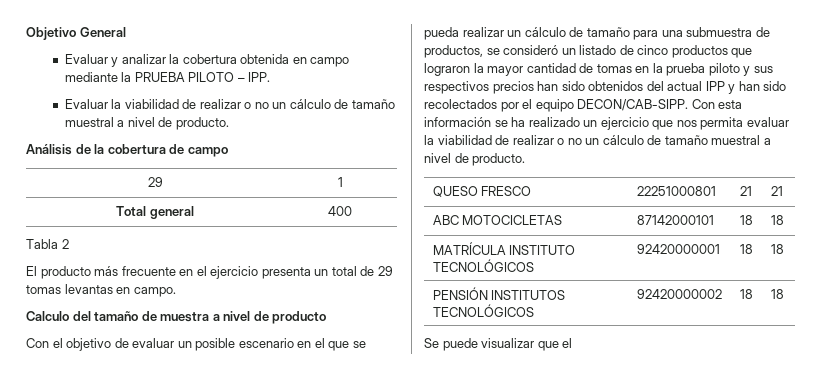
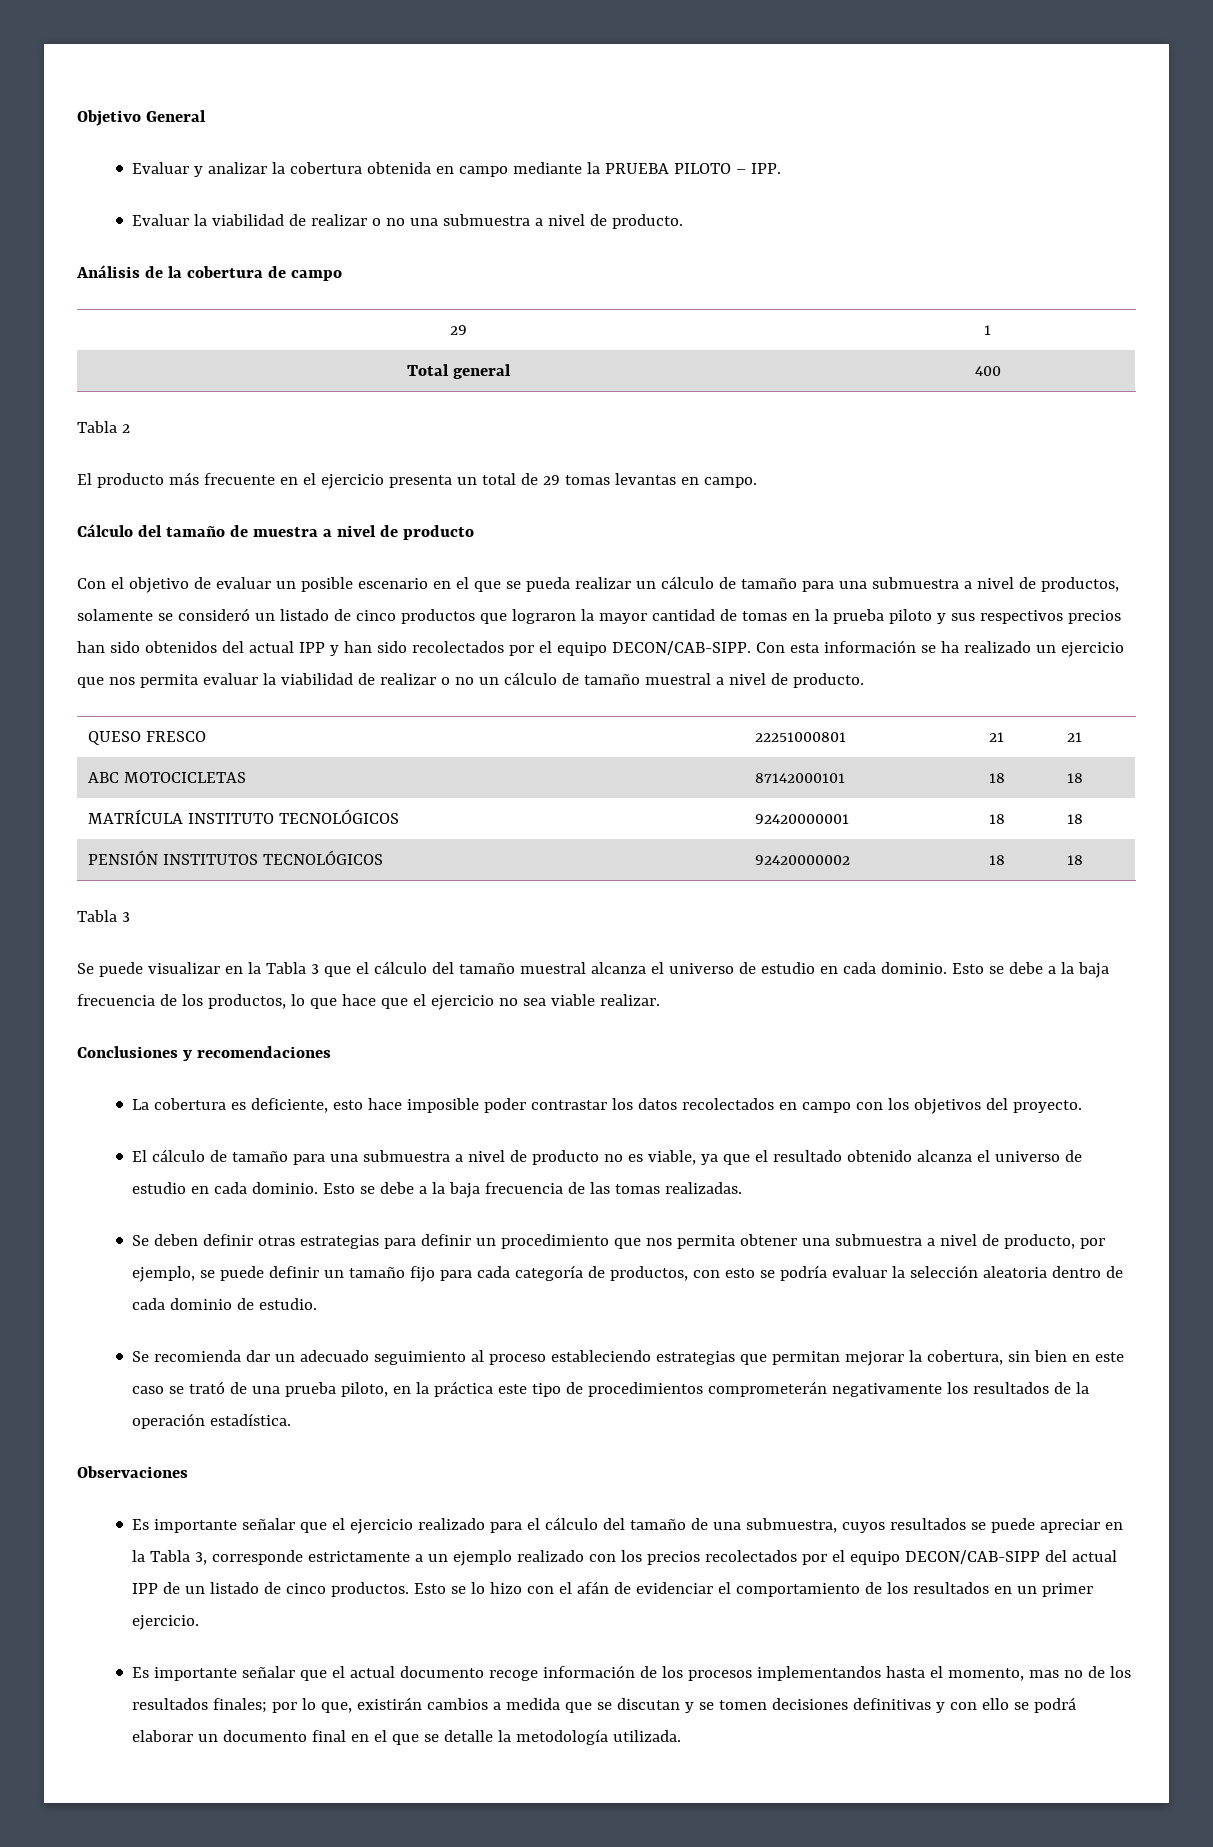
- Evaluar la viabilidad de realizar o no un cálculo de tamaño muestral a nivel de producto.
+ Evaluar la viabilidad de realizar o no una submuestra a nivel de producto.
- Calculo del tamaño de muestra a nivel de producto
+ Cálculo del tamaño de muestra a nivel de producto
- Con el objetivo de evaluar un posible escenario en el que se pueda realizar un cálculo de tamaño para una submuestra de productos, se consideró un listado de cinco productos que lograron la mayor cantidad de tomas en la prueba piloto y sus respectivos precios han sido obtenidos del actual IPP y han sido recolectados por el equipo DECON/CAB-SIPP.
+ Con el objetivo de evaluar un posible escenario en el que se pueda realizar un cálculo de tamaño para una submuestra a nivel de productos, solamente se consideró un listado de cinco productos que lograron la mayor cantidad de tomas en la prueba piloto y sus respectivos precios han sido obtenidos del actual IPP y han sido recolectados por el equipo DECON/CAB-SIPP.
  PENSIÓN INSTITUTOS TECNOLÓGICOS | 92420000002 | 18 | 18
+ Tabla 3
- Se puede visualizar que el
+ Se puede visualizar en la Tabla 3 que el cálculo del tamaño muestral alcanza el universo de estudio en cada dominio. Esto se debe a la baja frecuencia de los productos, lo que hace que el ejercicio no sea viable realizar.
+ Conclusiones y recomendaciones
+ La cobertura es deficiente, esto hace imposible poder contrastar los datos recolectados en campo con los objetivos del proyecto.
+ El cálculo de tamaño para una submuestra a nivel de producto no es viable, ya que el resultado obtenido alcanza el universo de estudio en cada dominio. Esto se debe a la baja frecuencia de las tomas realizadas.
+ Se deben definir otras estrategias para definir un procedimiento que nos permita obtener una submuestra a nivel de producto, por ejemplo, se puede definir un tamaño fijo para cada categoría de productos, con esto se podría evaluar la selección aleatoria dentro de cada dominio de estudio.
+ Se recomienda dar un adecuado seguimiento al proceso estableciendo estrategias que permitan mejorar la cobertura, sin bien en este caso se trató de una prueba piloto, en la práctica este tipo de procedimientos comprometerán negativamente los resultados de la operación estadística.
+ Observaciones
+ Es importante señalar que el ejercicio realizado para el cálculo del tamaño de una submuestra, cuyos resultados se puede apreciar en la Tabla 3, corresponde estrictamente a un ejemplo realizado con los precios recolectados por el equipo DECON/CAB-SIPP del actual IPP de un listado de cinco productos. Esto se lo hizo con el afán de evidenciar el comportamiento de los resultados en un primer ejercicio.
+ Es importante señalar que el actual documento recoge información de los procesos implementandos hasta el momento, mas no de los resultados finales; por lo que, existirán cambios a medida que se discutan y se tomen decisiones definitivas y con ello se podrá elaborar un documento final en el que se detalle la metodología utilizada.

